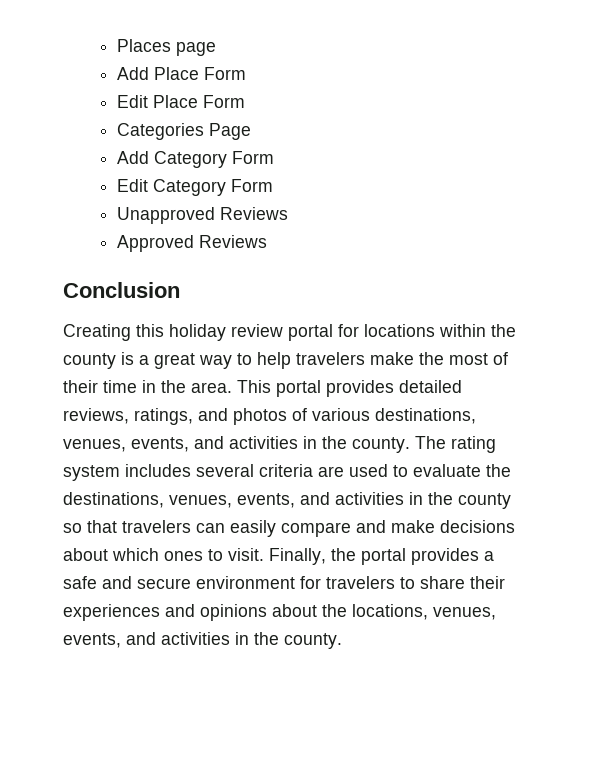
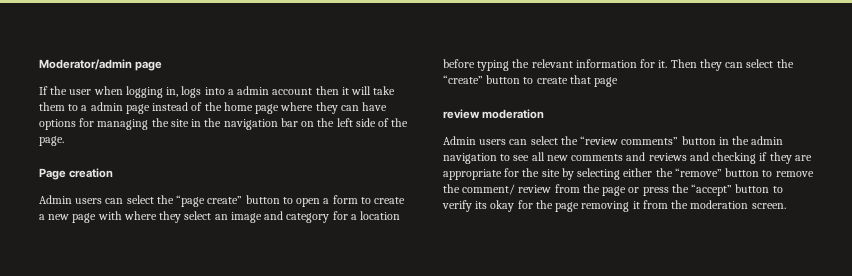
- Places page
- Add Place Form
- Edit Place Form
- Categories Page
- Add Category Form
- Edit Category Form
- Unapproved Reviews
- Approved Reviews
- Conclusion
- Creating this holiday review portal for locations within the county is a great way to help travelers make the most of their time in the area. This portal provides detailed reviews, ratings, and photos of various destinations, venues, events, and activities in the county. The rating system includes several criteria are used to evaluate the destinations, venues, events, and activities in the county so that travelers can easily compare and make decisions about which ones to visit. Finally, the portal provides a safe and secure environment for travelers to share their experiences and opinions about the locations, venues, events, and activities in the county.
+ Moderator/admin page
+ If the user when logging in, logs into a admin account then it will take them to a admin page instead of the home page where they can have options for managing the site in the navigation bar on the left side of the page.
+ Page creation
+ Admin users can select the “page create” button to open a form to create a new page with where they select an image and category for a location before typing the relevant information for it. Then they can select the “create” button to create that page
+ review moderation
+ Admin users can select the “review comments” button in the admin navigation to see all new comments and reviews and checking if they are appropriate for the site by selecting either the “remove” button to remove the comment/ review from the page or press the “accept” button to verify its okay for the page removing it from the moderation screen.

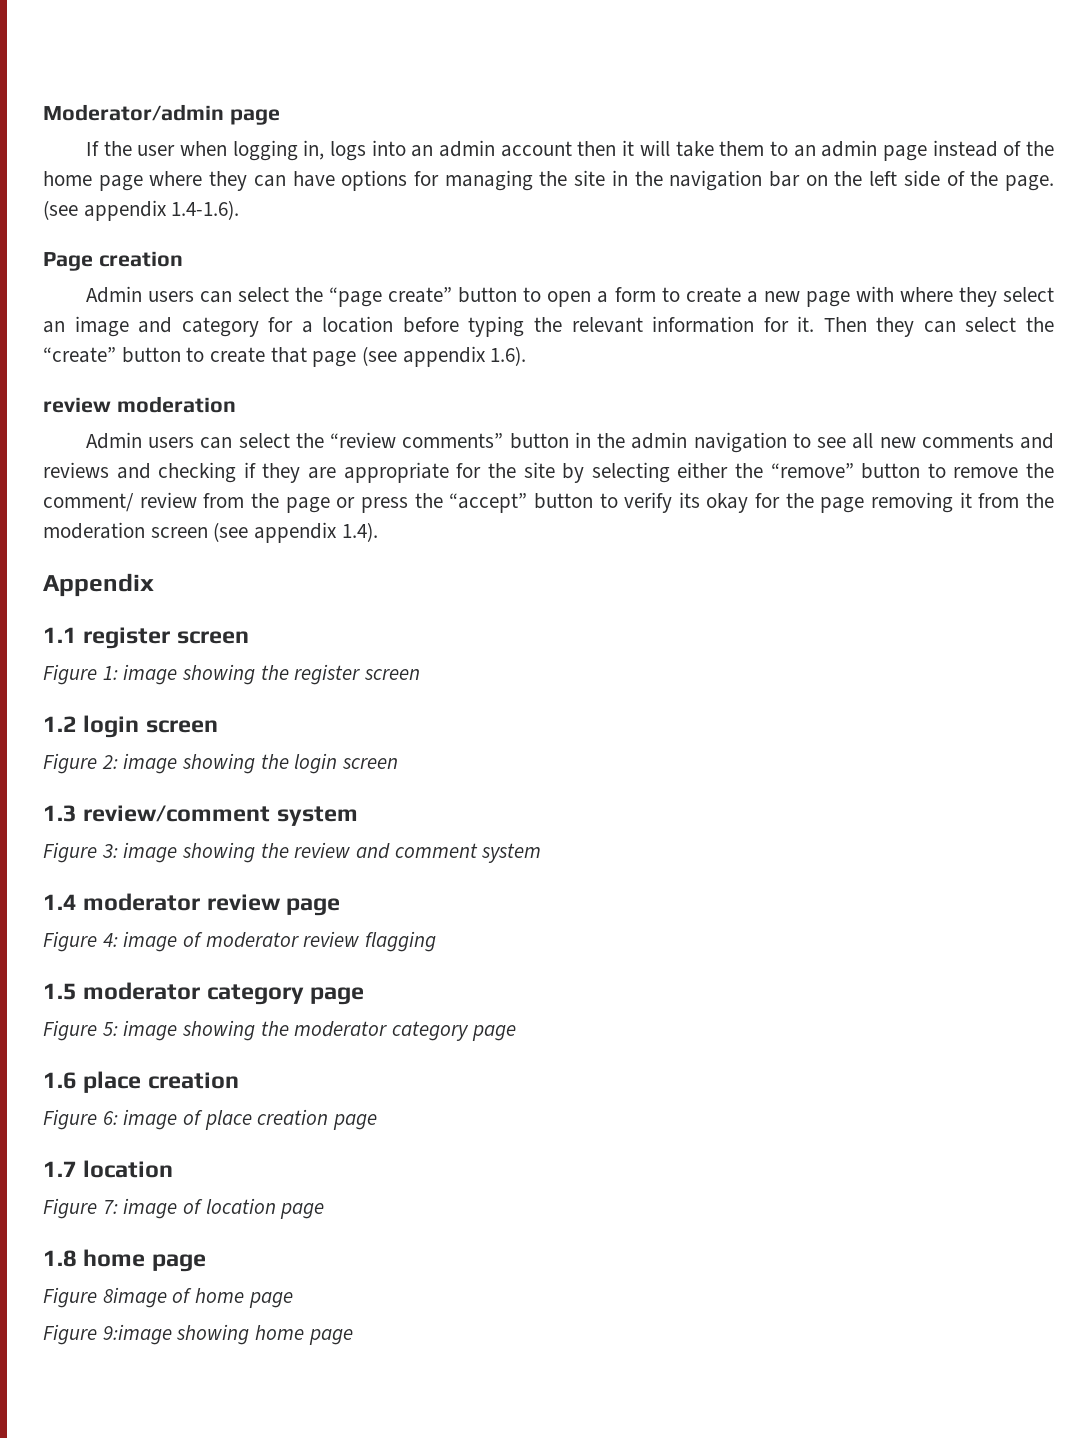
- If the user when logging in, logs into a admin account then it will take them to a admin page instead of the home page where they can have options for managing the site in the navigation bar on the left side of the page.
+ If the user when logging in, logs into an admin account then it will take them to an admin page instead of the home page where they can have options for managing the site in the navigation bar on the left side of the page. (see appendix 1.4-1.6).
- Then they can select the “create” button to create that page
+ Then they can select the “create” button to create that page (see appendix 1.6).
- Admin users can select the “review comments” button in the admin navigation to see all new comments and reviews and checking if they are appropriate for the site by selecting either the “remove” button to remove the comment/ review from the page or press the “accept” button to verify its okay for the page removing it from the moderation screen.
+ Admin users can select the “review comments” button in the admin navigation to see all new comments and reviews and checking if they are appropriate for the site by selecting either the “remove” button to remove the comment/ review from the page or press the “accept” button to verify its okay for the page removing it from the moderation screen (see appendix 1.4).
+ Appendix
+ 1.1 register screen
+ Figure 1: image showing the register screen
+ 1.2 login screen
+ Figure 2: image showing the login screen
+ 1.3 review/comment system
+ Figure 3: image showing the review and comment system
+ 1.4 moderator review page
+ Figure 4: image of moderator review flagging
+ 1.5 moderator category page
+ Figure 5: image showing the moderator category page
+ 1.6 place creation
+ Figure 6: image of place creation page
+ 1.7 location
+ Figure 7: image of location page
+ 1.8 home page
+ Figure 8image of home page
+ Figure 9:image showing home page

